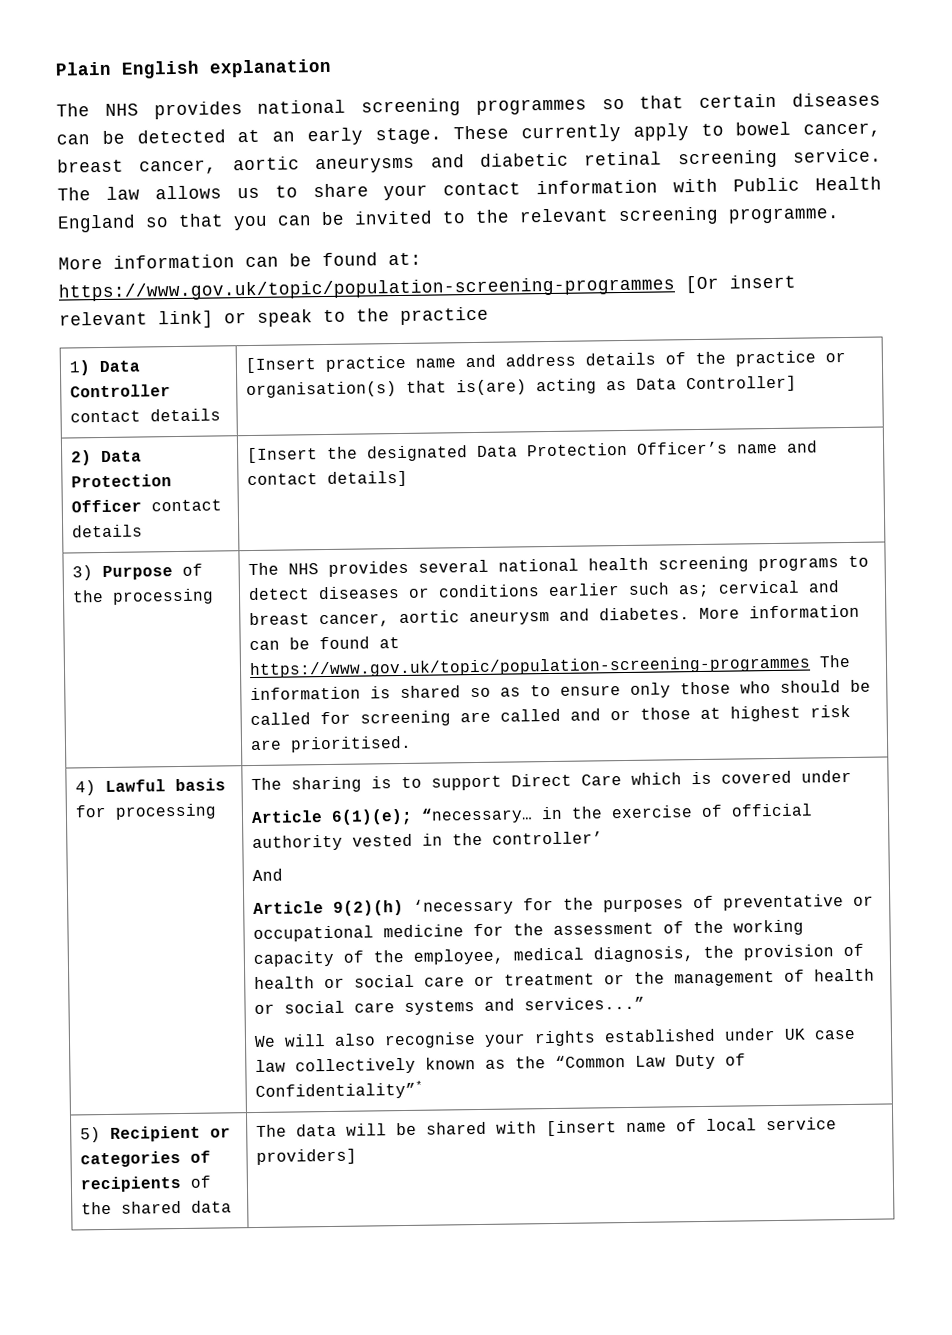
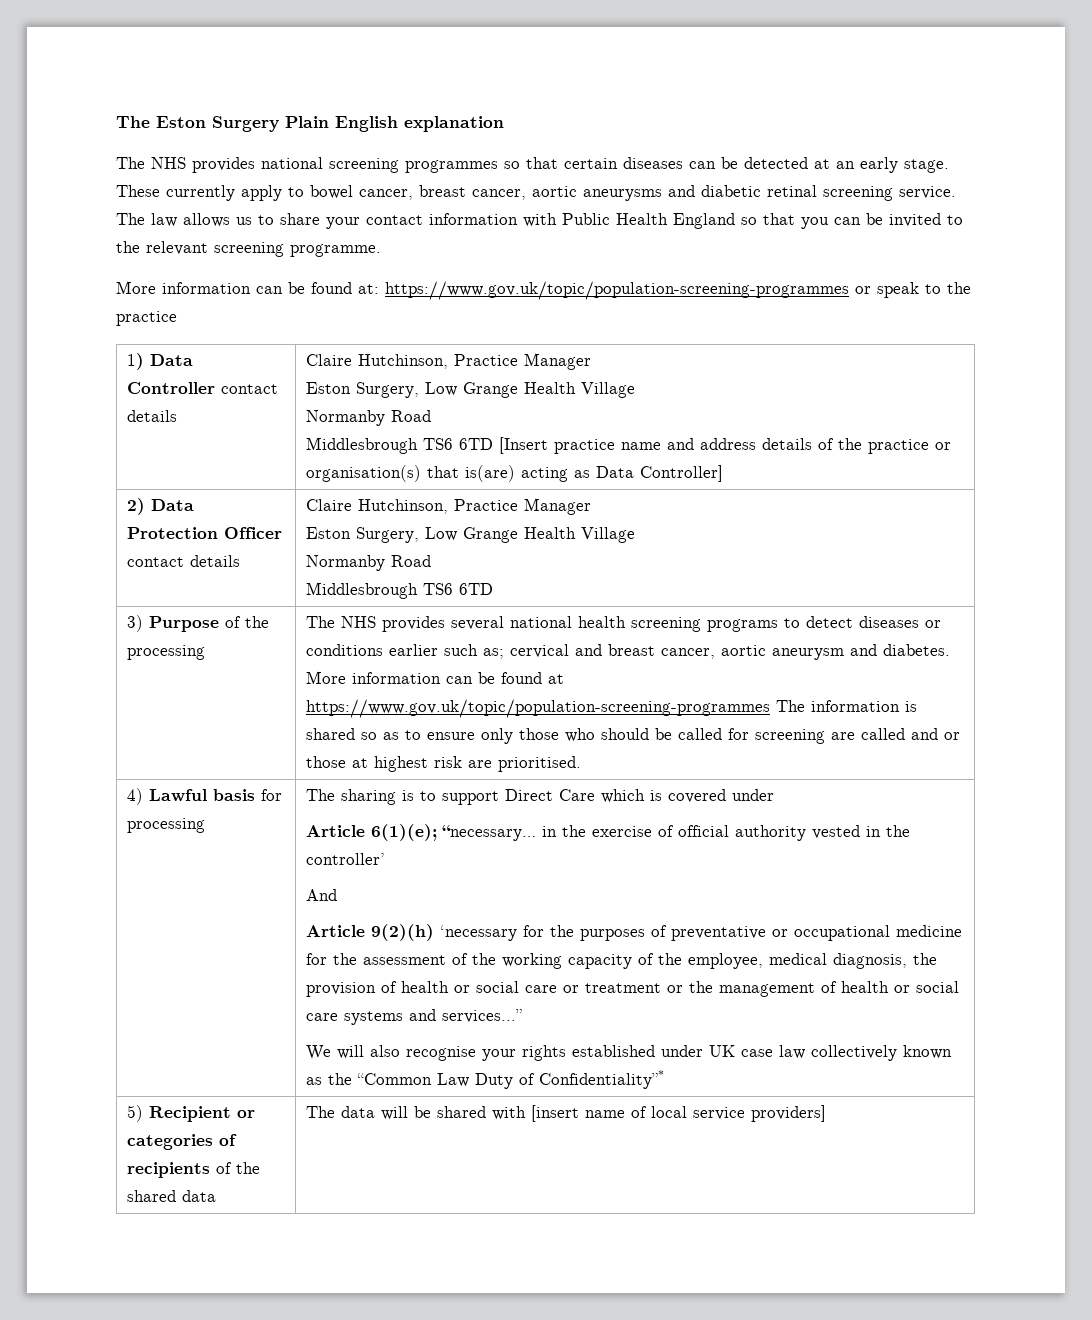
- Plain English explanation
+ The Eston Surgery Plain English explanation
- More information can be found at: https://www.gov.uk/topic/population-screening-programmes [Or insert relevant link] or speak to the practice
+ More information can be found at: https://www.gov.uk/topic/population-screening-programmes or speak to the practice
- 1) Data Controller contact details | [Insert practice name and address details of the practice or organisation(s) that is(are) acting as Data Controller]
+ 1) Data Controller contact details | Claire Hutchinson, Practice Manager
+ Eston Surgery, Low Grange Health Village
+ Normanby Road
+ Middlesbrough TS6 6TD [Insert practice name and address details of the practice or organisation(s) that is(are) acting as Data Controller]
- 2) Data Protection Officer contact details | [Insert the designated Data Protection Officer’s name and contact details]
+ 2) Data Protection Officer contact details | Claire Hutchinson, Practice Manager
+ Eston Surgery, Low Grange Health Village
+ Normanby Road
+ Middlesbrough TS6 6TD

